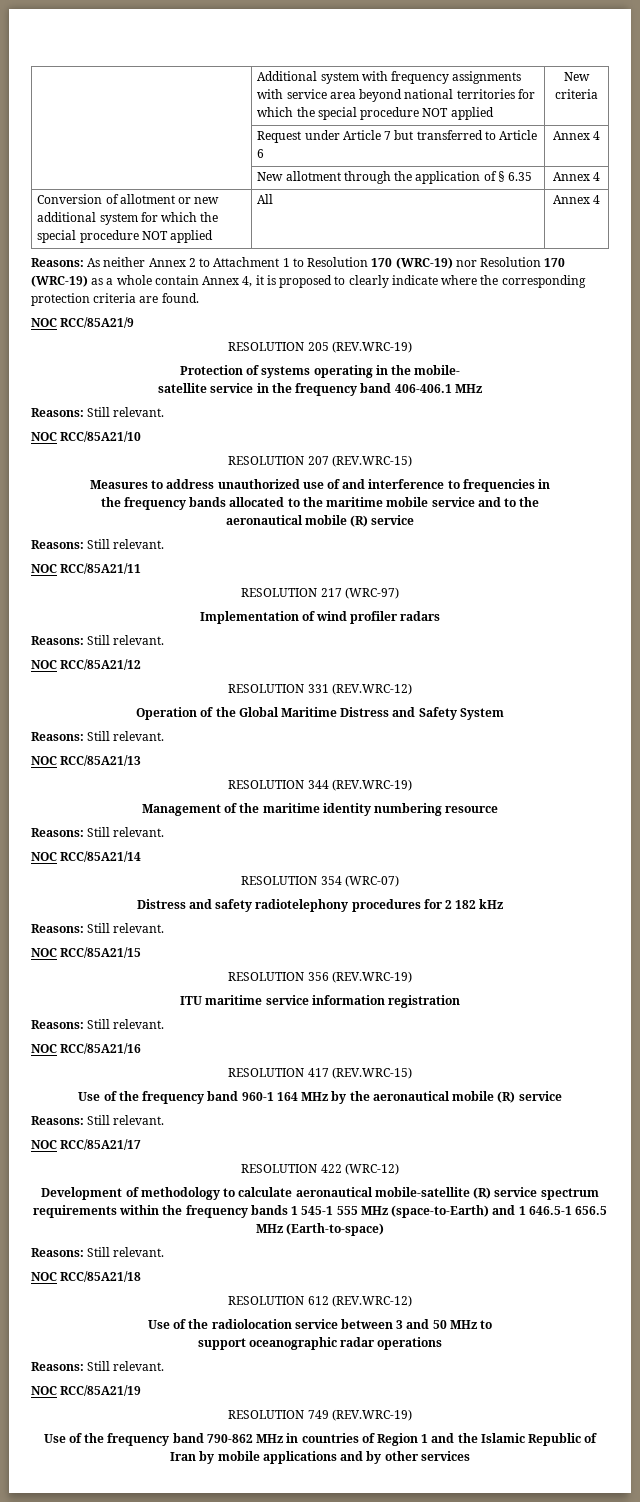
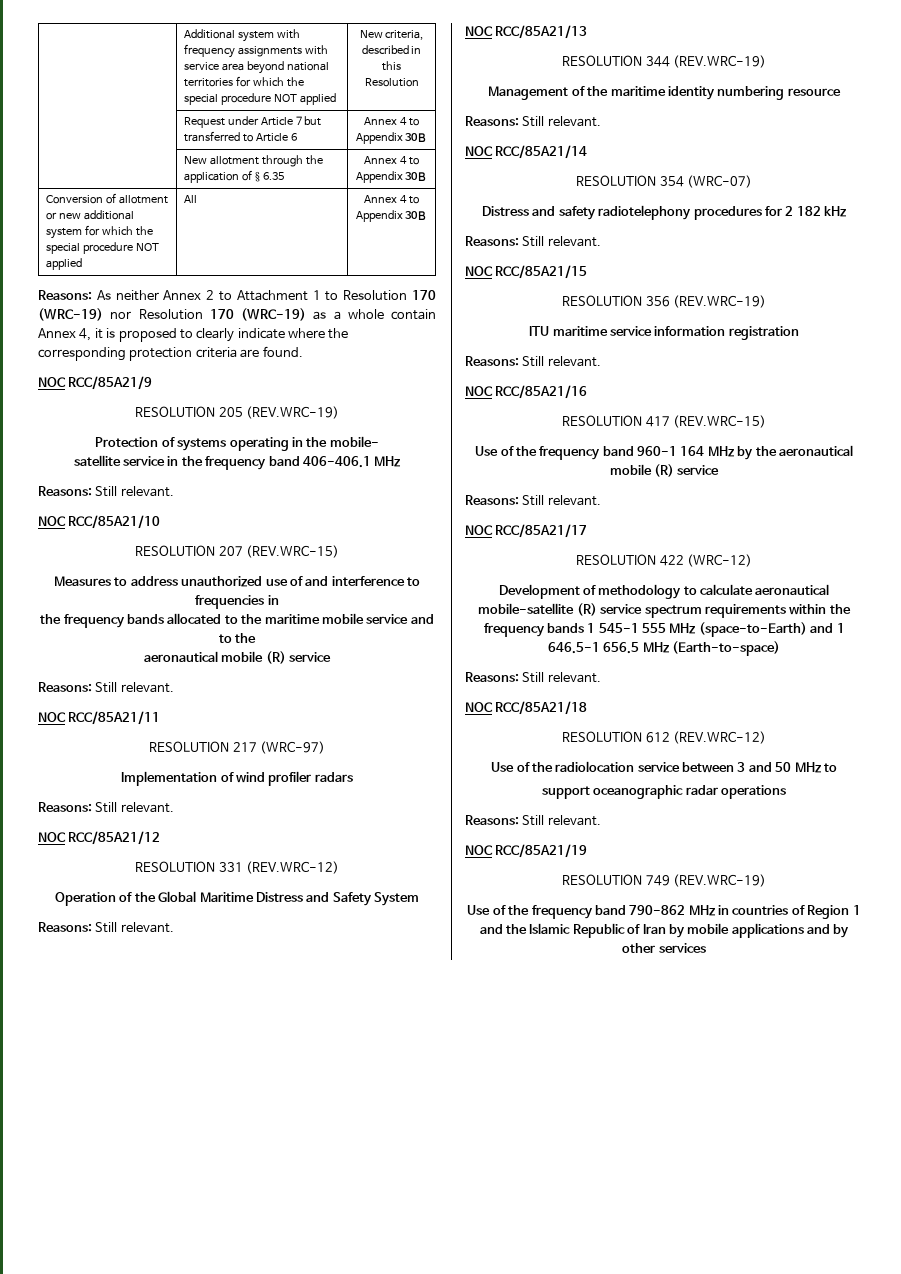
- | Additional system with frequency assignments with service area beyond national territories for which the special procedure NOT applied | New criteria
+ | Additional system with frequency assignments with service area beyond national territories for which the special procedure NOT applied | New criteria, described in this Resolution
- | Request under Article 7 but transferred to Article 6 | Annex 4
+ | Request under Article 7 but transferred to Article 6 | Annex 4 to Appendix 30В
- | New allotment through the application of § 6.35 | Annex 4
+ | New allotment through the application of § 6.35 | Annex 4 to Appendix 30В
- Conversion of allotment or new additional system for which the special procedure NOT applied | All | Annex 4
+ Conversion of allotment or new additional system for which the special procedure NOT applied | All | Annex 4 to Appendix 30В

